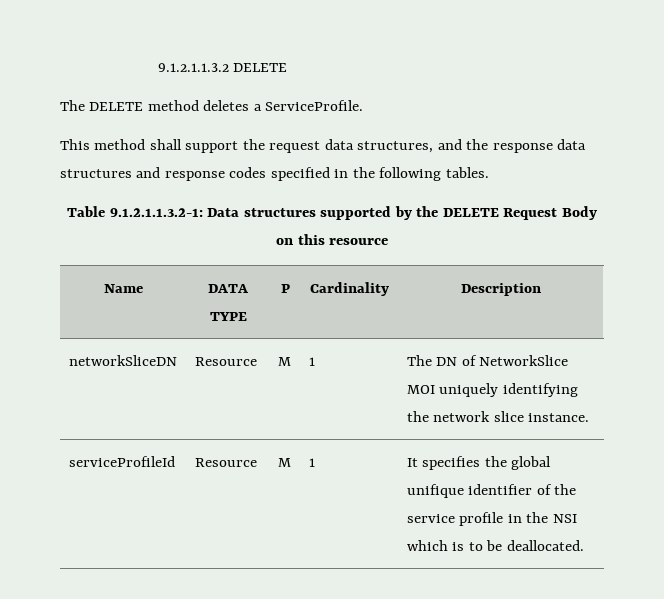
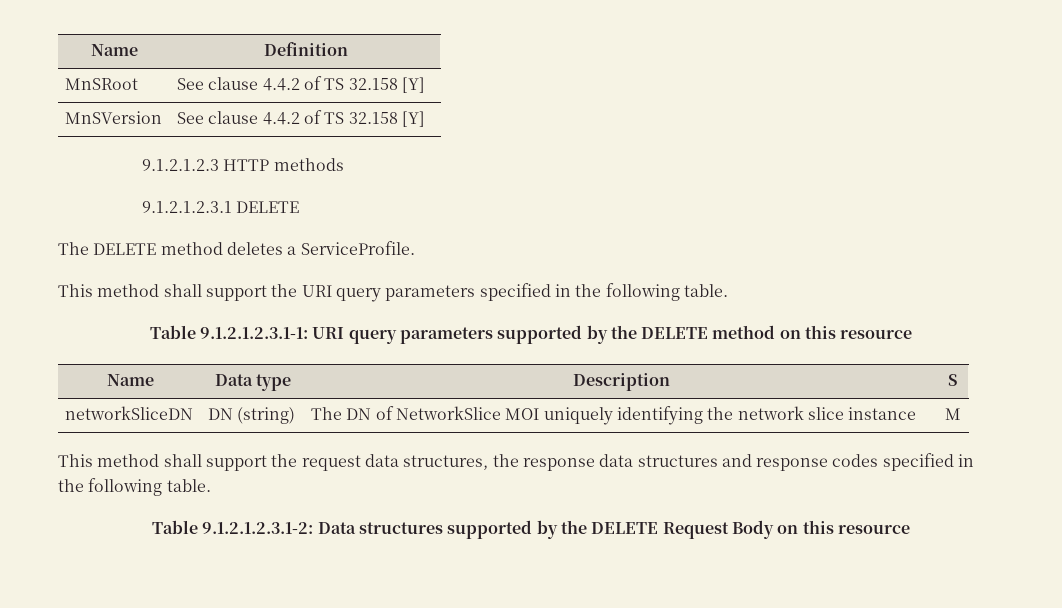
- 9.1.2.1.1.3.2 DELETE
+ Name | Definition
+ MnSRoot | See clause 4.4.2 of TS 32.158 [Y]
+ MnSVersion | See clause 4.4.2 of TS 32.158 [Y]
+ 9.1.2.1.2.3 HTTP methods
+ 9.1.2.1.2.3.1 DELETE
+ This method shall support the URI query parameters specified in the following table.
+ Table 9.1.2.1.2.3.1-1: URI query parameters supported by the DELETE method on this resource
+ Name | Data type | Description | S
+ networkSliceDN | DN (string) | The DN of NetworkSlice MOI uniquely identifying the network slice instance | M
- This method shall support the request data structures, and the response data structures and response codes specified in the following tables.
- Table 9.1.2.1.1.3.2-1: Data structures supported by the DELETE Request Body on this resource
+ This method shall support the request data structures, the response data structures and response codes specified in the following table.
+ Table 9.1.2.1.2.3.1-2: Data structures supported by the DELETE Request Body on this resource
- Name | DATA TYPE | P | Cardinality | Description
- networkSliceDN | Resource | M | 1 | The DN of NetworkSlice MOI uniquely identifying the network slice instance.
- serviceProfileId | Resource | M | 1 | It specifies the global unifique identifier of the service profile in the NSI which is to be deallocated.

